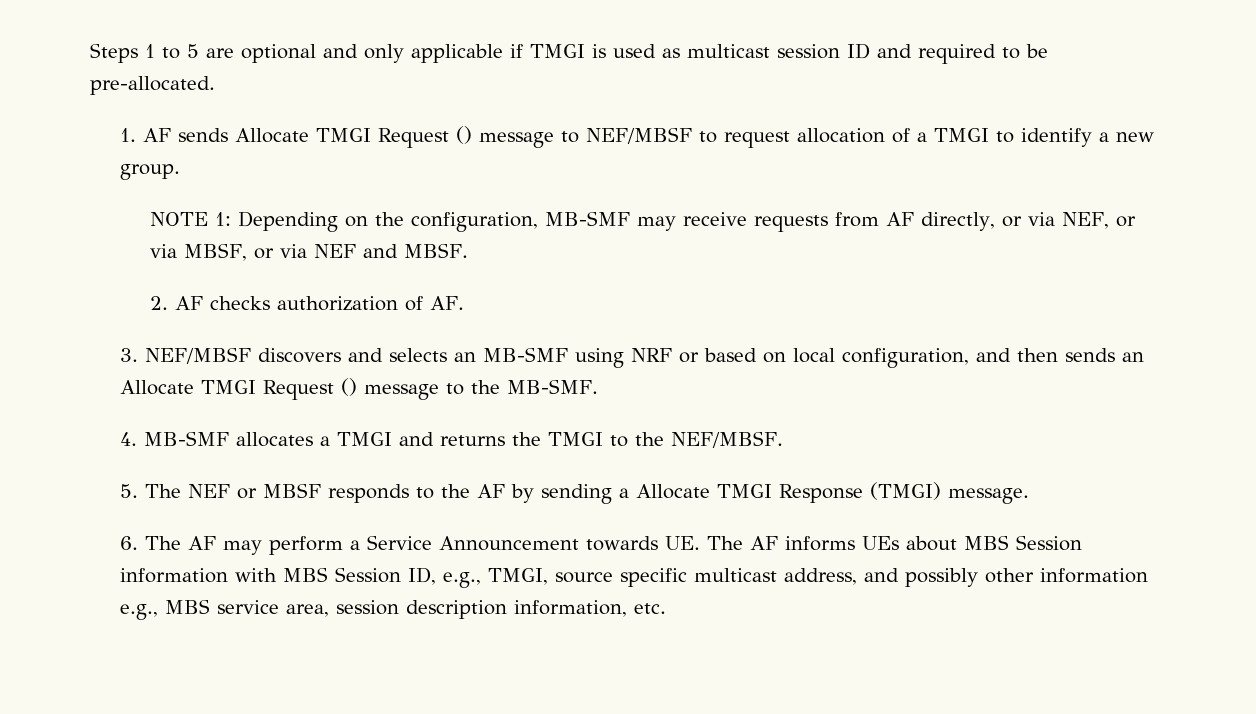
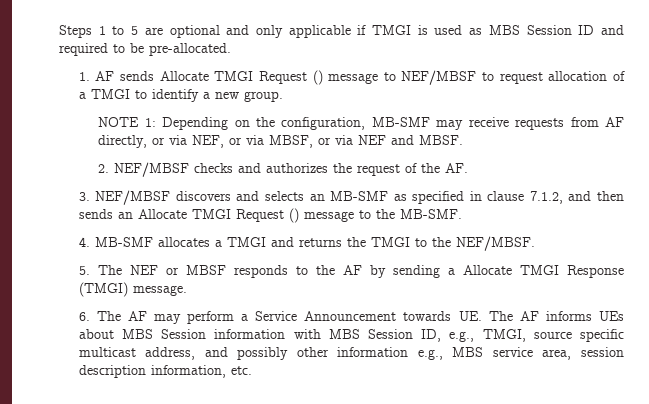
- Steps 1 to 5 are optional and only applicable if TMGI is used as multicast session ID and required to be pre-allocated.
+ Steps 1 to 5 are optional and only applicable if TMGI is used as MBS Session ID and required to be pre-allocated.
- 2. AF checks authorization of AF.
+ 2. NEF/MBSF checks and authorizes the request of the AF.
- 3. NEF/MBSF discovers and selects an MB-SMF using NRF or based on local configuration, and then sends an Allocate TMGI Request () message to the MB-SMF.
+ 3. NEF/MBSF discovers and selects an MB-SMF as specified in clause 7.1.2, and then sends an Allocate TMGI Request () message to the MB-SMF.

